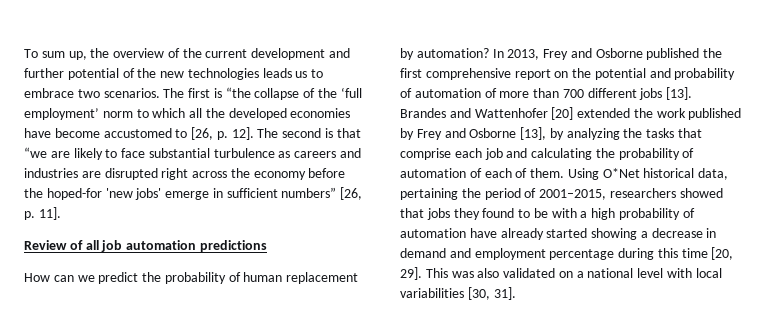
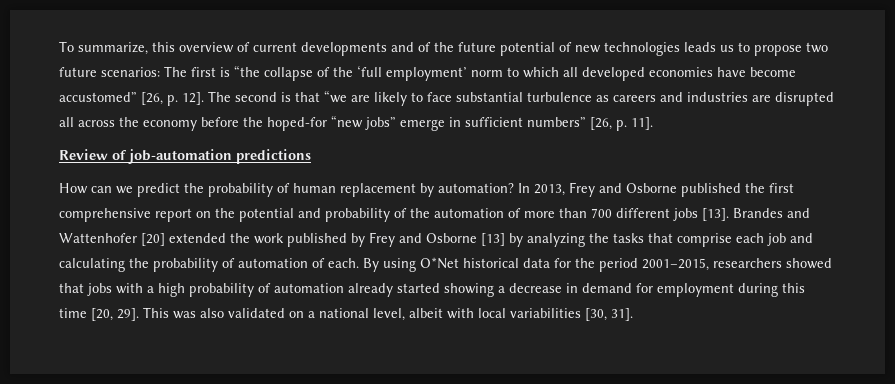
- To sum up, the overview of the current development and further potential of the new technologies leads us to embrace two scenarios. The first is “the collapse of the ‘full employment’ norm to which all the developed economies have become accustomed to [26, p. 12].
+ To summarize, this overview of current developments and of the future potential of new technologies leads us to propose two future scenarios: The first is “the collapse of the ‘full employment’ norm to which all developed economies have become accustomed” [26, p. 12].
- The second is that “we are likely to face substantial turbulence as careers and industries are disrupted right across the economy before the hoped-for 'new jobs' emerge in sufficient numbers” [26, p. 11].
+ The second is that “we are likely to face substantial turbulence as careers and industries are disrupted all across the economy before the hoped-for “new jobs” emerge in sufficient numbers” [26, p. 11].
- Review of all job automation predictions
+ Review of job-automation predictions
- In 2013, Frey and Osborne published the first comprehensive report on the potential and probability of automation of more than 700 different jobs [13].
+ In 2013, Frey and Osborne published the first comprehensive report on the potential and probability of the automation of more than 700 different jobs [13].
- Brandes and Wattenhofer [20] extended the work published by Frey and Osborne [13], by analyzing the tasks that comprise each job and calculating the probability of automation of each of them. Using O*Net historical data, pertaining the period of 2001–2015, researchers showed that jobs they found to be with a high probability of automation have already started showing a decrease in demand and employment percentage during this time [20, 29].
+ Brandes and Wattenhofer [20] extended the work published by Frey and Osborne [13] by analyzing the tasks that comprise each job and calculating the probability of automation of each. By using O*Net historical data for the period 2001–2015, researchers showed that jobs with a high probability of automation already started showing a decrease in demand for employment during this time [20, 29].
- This was also validated on a national level with local variabilities [30, 31].
+ This was also validated on a national level, albeit with local variabilities [30, 31].

